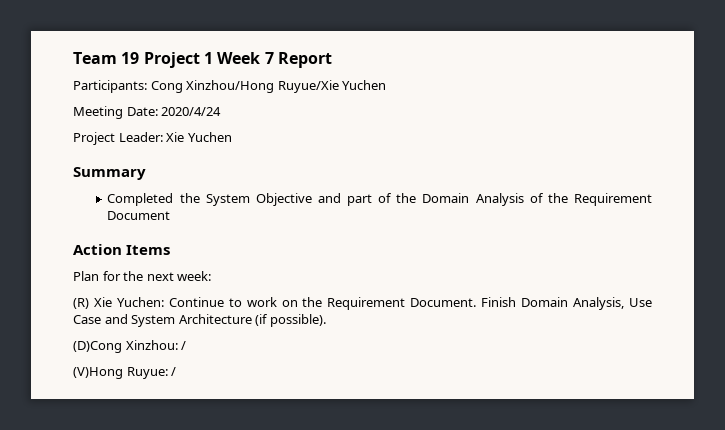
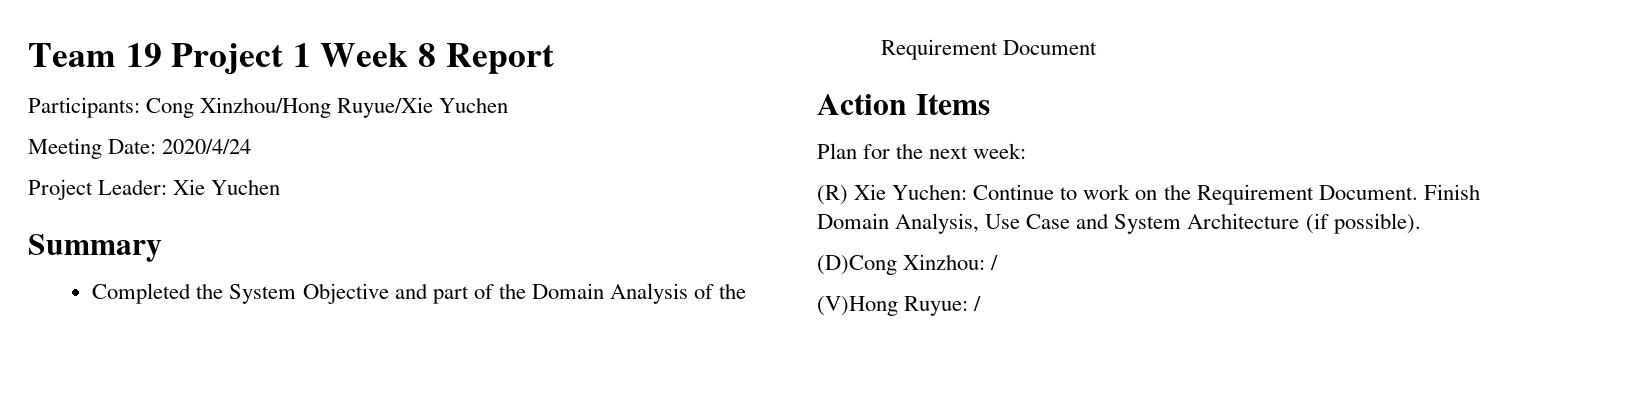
- Team 19 Project 1 Week 7 Report
+ Team 19 Project 1 Week 8 Report

